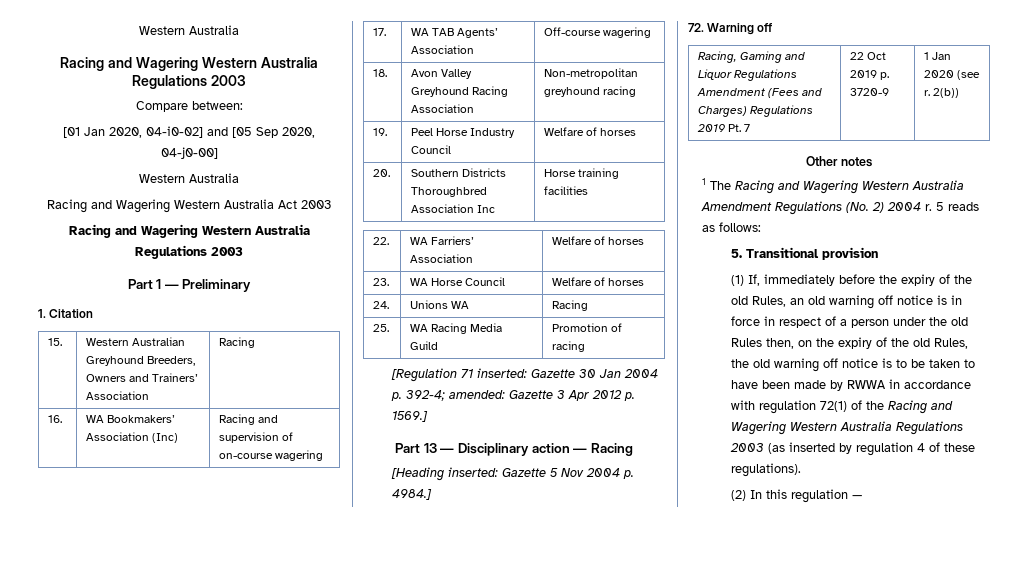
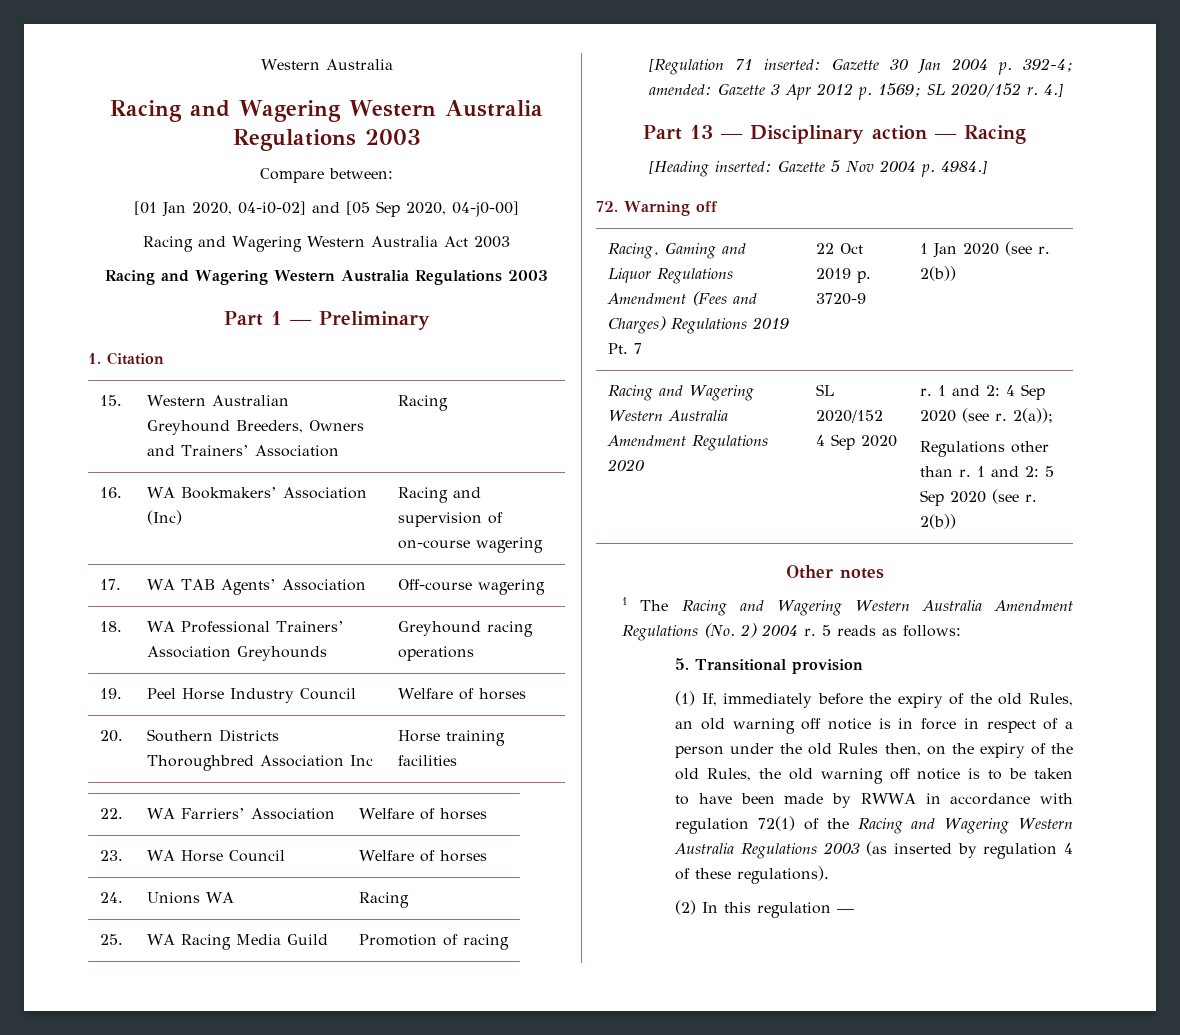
  [01 Jan 2020, 04-i0-02] and [05 Sep 2020, 04-j0-00]
- Western Australia
- 18. | Avon Valley Greyhound Racing Association | Non-metropolitan greyhound racing
+ 18. | WA Professional Trainers’ Association Greyhounds | Greyhound racing operations
- [Regulation 71 inserted: Gazette 30 Jan 2004 p. 392-4; amended: Gazette 3 Apr 2012 p. 1569.]
+ [Regulation 71 inserted: Gazette 30 Jan 2004 p. 392-4; amended: Gazette 3 Apr 2012 p. 1569; SL 2020/152 r. 4.]
+ Racing and Wagering Western Australia Amendment Regulations 2020 | SL 2020/152 4 Sep 2020 | r. 1 and 2: 4 Sep 2020 (see r. 2(a));
+ Regulations other than r. 1 and 2: 5 Sep 2020 (see r. 2(b))

